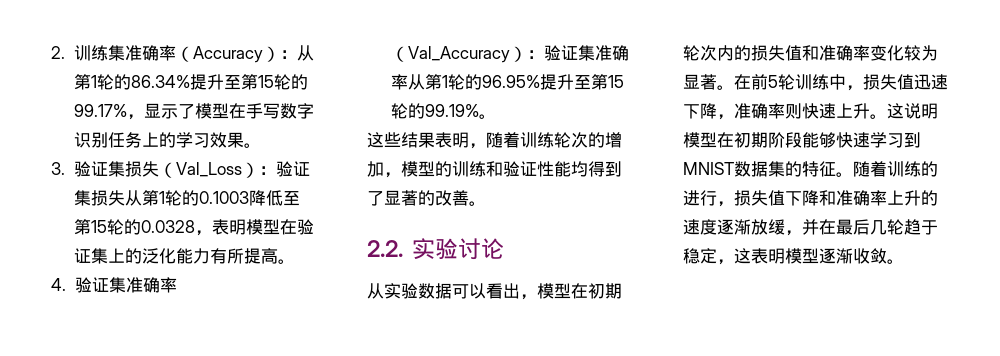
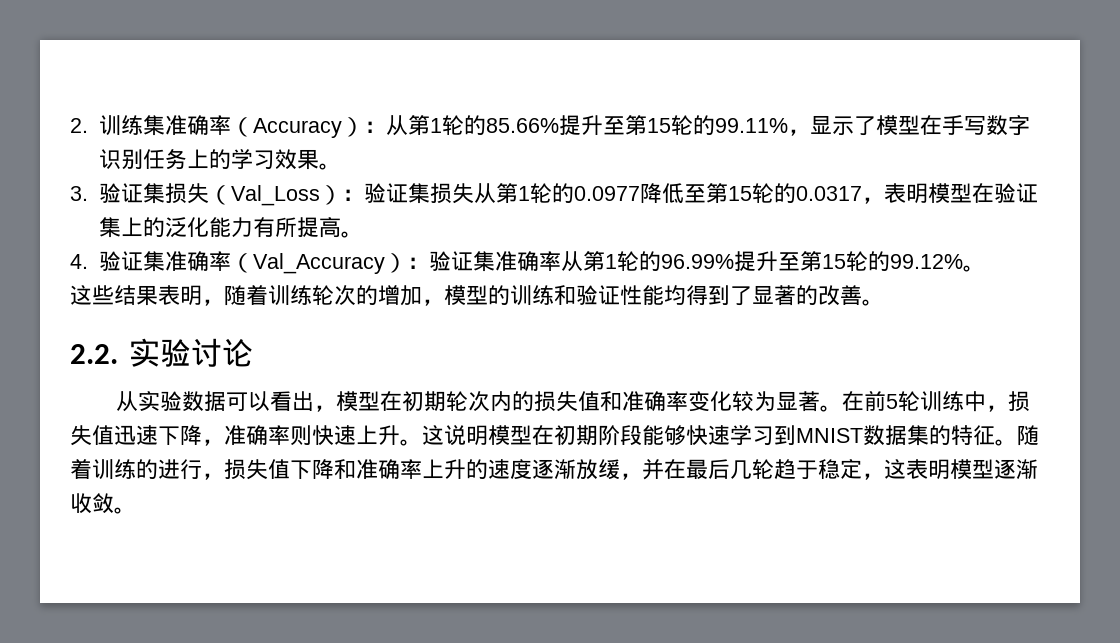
- 2.训练集准确率（Accuracy）：从第1轮的86.34%提升至第15轮的99.17%，显示了模型在手写数字识别任务上的学习效果。
+ 2.训练集准确率（Accuracy）：从第1轮的85.66%提升至第15轮的99.11%，显示了模型在手写数字识别任务上的学习效果。
- 3.验证集损失（Val_Loss）：验证集损失从第1轮的0.1003降低至第15轮的0.0328，表明模型在验证集上的泛化能力有所提高。
+ 3.验证集损失（Val_Loss）：验证集损失从第1轮的0.0977降低至第15轮的0.0317，表明模型在验证集上的泛化能力有所提高。
- 4.验证集准确率（Val_Accuracy）：验证集准确率从第1轮的96.95%提升至第15轮的99.19%。
+ 4.验证集准确率（Val_Accuracy）：验证集准确率从第1轮的96.99%提升至第15轮的99.12%。

